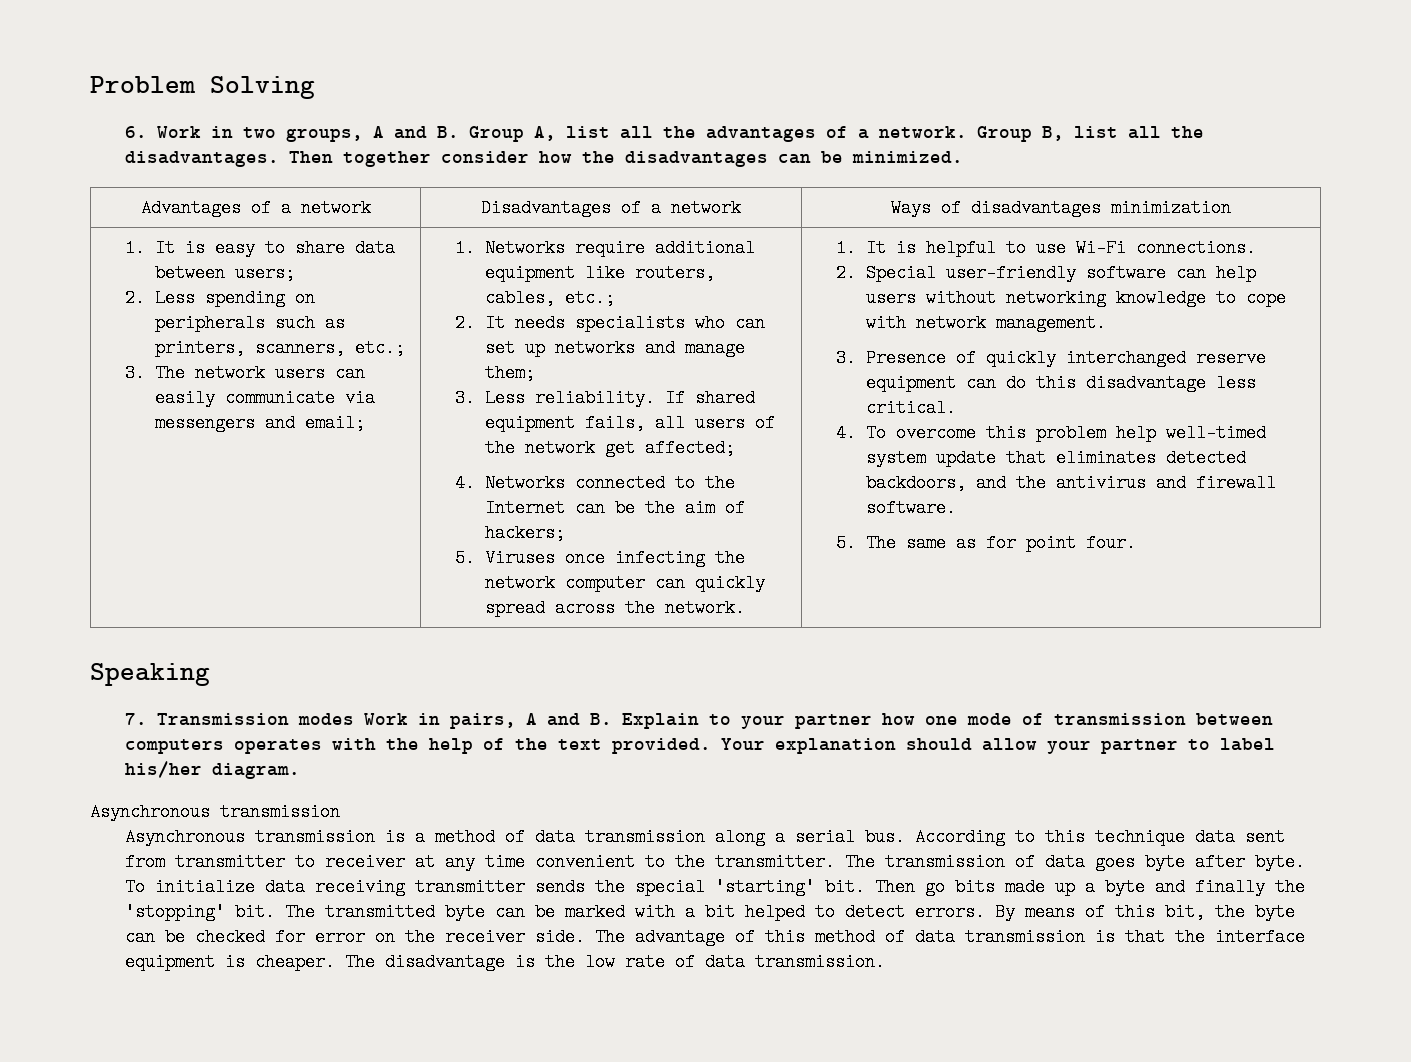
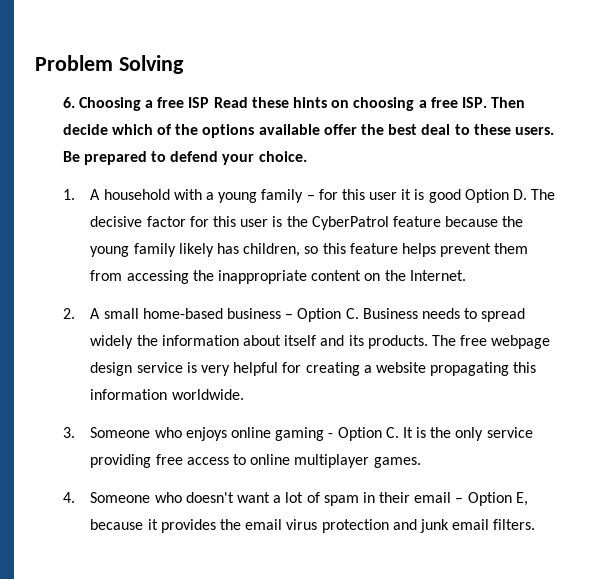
- 6. Work in two groups, A and B. Group A, list all the advantages of a network. Group B, list all the disadvantages. Then together consider how the disadvantages can be minimized.
- Advantages of a network | Disadvantages of a network | Ways of disadvantages minimization
- 1. It is easy to share data between users;
- 2. Less spending on peripherals such as printers, scanners, etc.;
- 3. The network users can easily communicate via messengers and email; | 1. Networks require additional equipment like routers, cables, etc.;
- 2. It needs specialists who can set up networks and manage them;
- 3. Less reliability. If shared equipment fails, all users of the network get affected;
- 4. Networks connected to the Internet can be the aim of hackers;
- 5. Viruses once infecting the network computer can quickly spread across the network. | 1. It is helpful to use Wi-Fi connections.
- 2. Special user-friendly software can help users without networking knowledge to cope with network management.
- 3. Presence of quickly interchanged reserve equipment can do this disadvantage less critical.
- 4. To overcome this problem help well-timed system update that eliminates detected backdoors, and the antivirus and firewall software.
- 5. The same as for point four.
- Speaking
- 7. Transmission modes Work in pairs, A and B. Explain to your partner how one mode of transmission between computers operates with the help of the text provided. Your explanation should allow your partner to label his/her diagram.
- Asynchronous transmission
- Asynchronous transmission is a method of data transmission along a serial bus. According to this technique data sent from transmitter to receiver at any time convenient to the transmitter. The transmission of data goes byte after byte. To initialize data receiving transmitter sends the special 'starting' bit. Then go bits made up a byte and finally the 'stopping' bit. The transmitted byte can be marked with a bit helped to detect errors. By means of this bit, the byte can be checked for error on the receiver side. The advantage of this method of data transmission is that the interface equipment is cheaper. The disadvantage is the low rate of data transmission.
+ 6. Choosing a free ISP Read these hints on choosing a free ISP. Then decide which of the options available offer the best deal to these users. Be prepared to defend your choice.
+ 1. A household with a young family – for this user it is good Option D. The decisive factor for this user is the CyberPatrol feature because the young family likely has children, so this feature helps prevent them from accessing the inappropriate content on the Internet.
+ 2. A small home-based business – Option C. Business needs to spread widely the information about itself and its products. The free webpage design service is very helpful for creating a website propagating this information worldwide.
+ 3. Someone who enjoys online gaming - Option C. It is the only service providing free access to online multiplayer games.
+ 4. Someone who doesn't want a lot of spam in their email – Option E, because it provides the email virus protection and junk email filters.

